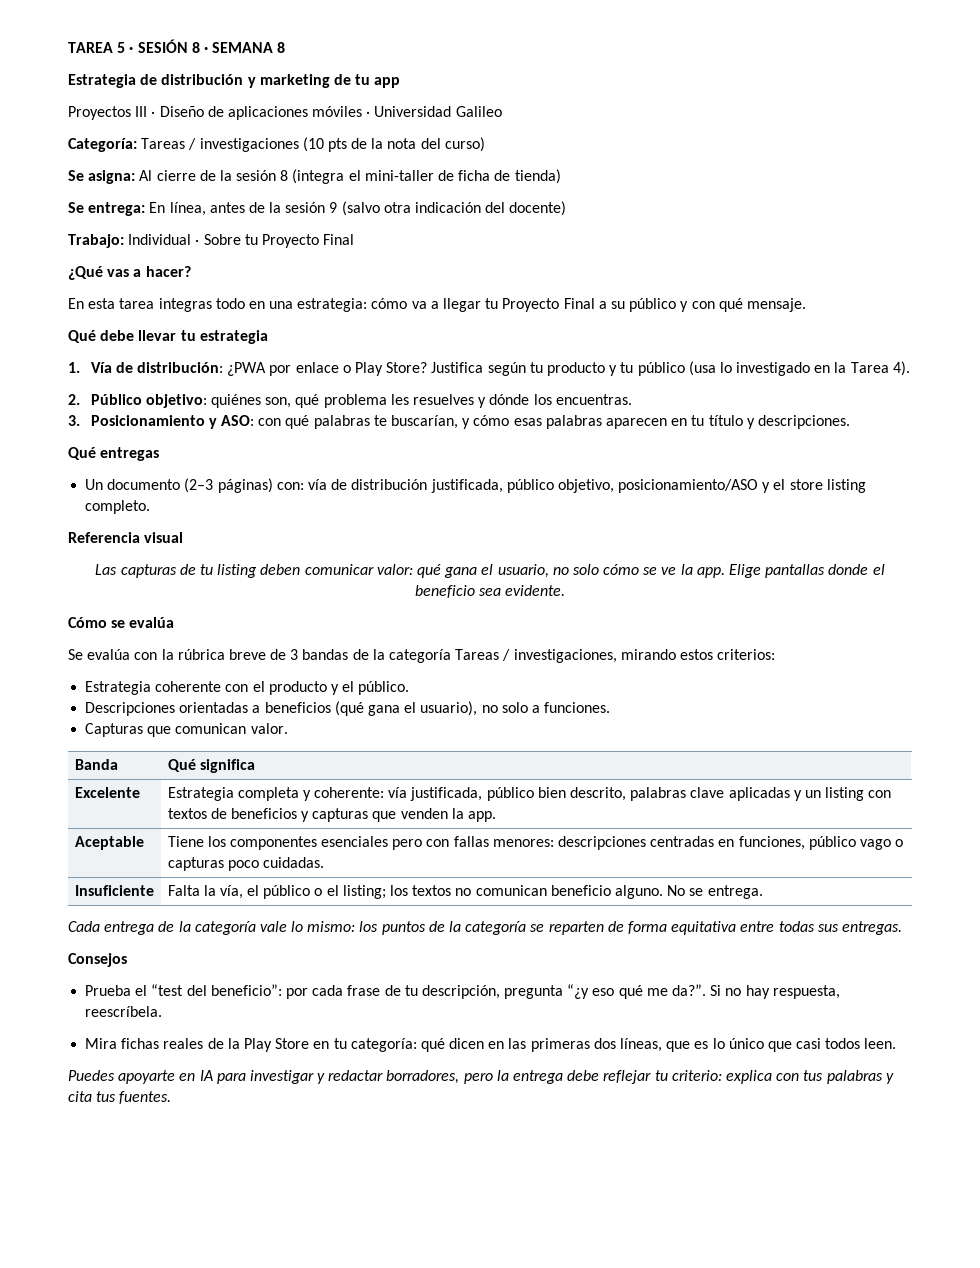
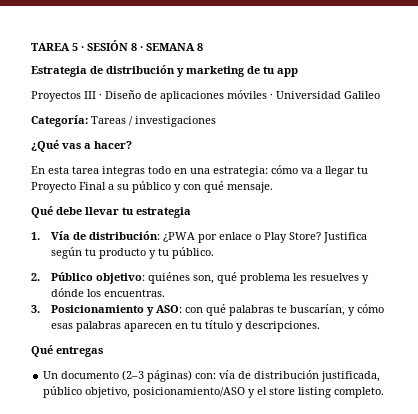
- Categoría: Tareas / investigaciones (10 pts de la nota del curso)
- Se asigna: Al cierre de la sesión 8 (integra el mini-taller de ficha de tienda)
- Se entrega: En línea, antes de la sesión 9 (salvo otra indicación del docente)
- Trabajo: Individual · Sobre tu Proyecto Final
+ Categoría: Tareas / investigaciones
- Justifica según tu producto y tu público (usa lo investigado en la Tarea 4).
+ Justifica según tu producto y tu público.
- Referencia visual
- Las capturas de tu listing deben comunicar valor: qué gana el usuario, no solo cómo se ve la app. Elige pantallas donde el beneficio sea evidente.
- Cómo se evalúa
- Se evalúa con la rúbrica breve de 3 bandas de la categoría Tareas / investigaciones, mirando estos criterios:
- Estrategia coherente con el producto y el público.
- Descripciones orientadas a beneficios (qué gana el usuario), no solo a funciones.
- Capturas que comunican valor.
- Banda | Qué significa
- Excelente | Estrategia completa y coherente: vía justificada, público bien descrito, palabras clave aplicadas y un listing con textos de beneficios y capturas que venden la app.
- Aceptable | Tiene los componentes esenciales pero con fallas menores: descripciones centradas en funciones, público vago o capturas poco cuidadas.
- Insuficiente | Falta la vía, el público o el listing; los textos no comunican beneficio alguno. No se entrega.
- Cada entrega de la categoría vale lo mismo: los puntos de la categoría se reparten de forma equitativa entre todas sus entregas.
- Consejos
- Prueba el “test del beneficio”: por cada frase de tu descripción, pregunta “¿y eso qué me da?”. Si no hay respuesta, reescríbela.
- Mira fichas reales de la Play Store en tu categoría: qué dicen en las primeras dos líneas, que es lo único que casi todos leen.
- Puedes apoyarte en IA para investigar y redactar borradores, pero la entrega debe reflejar tu criterio: explica con tus palabras y cita tus fuentes.

